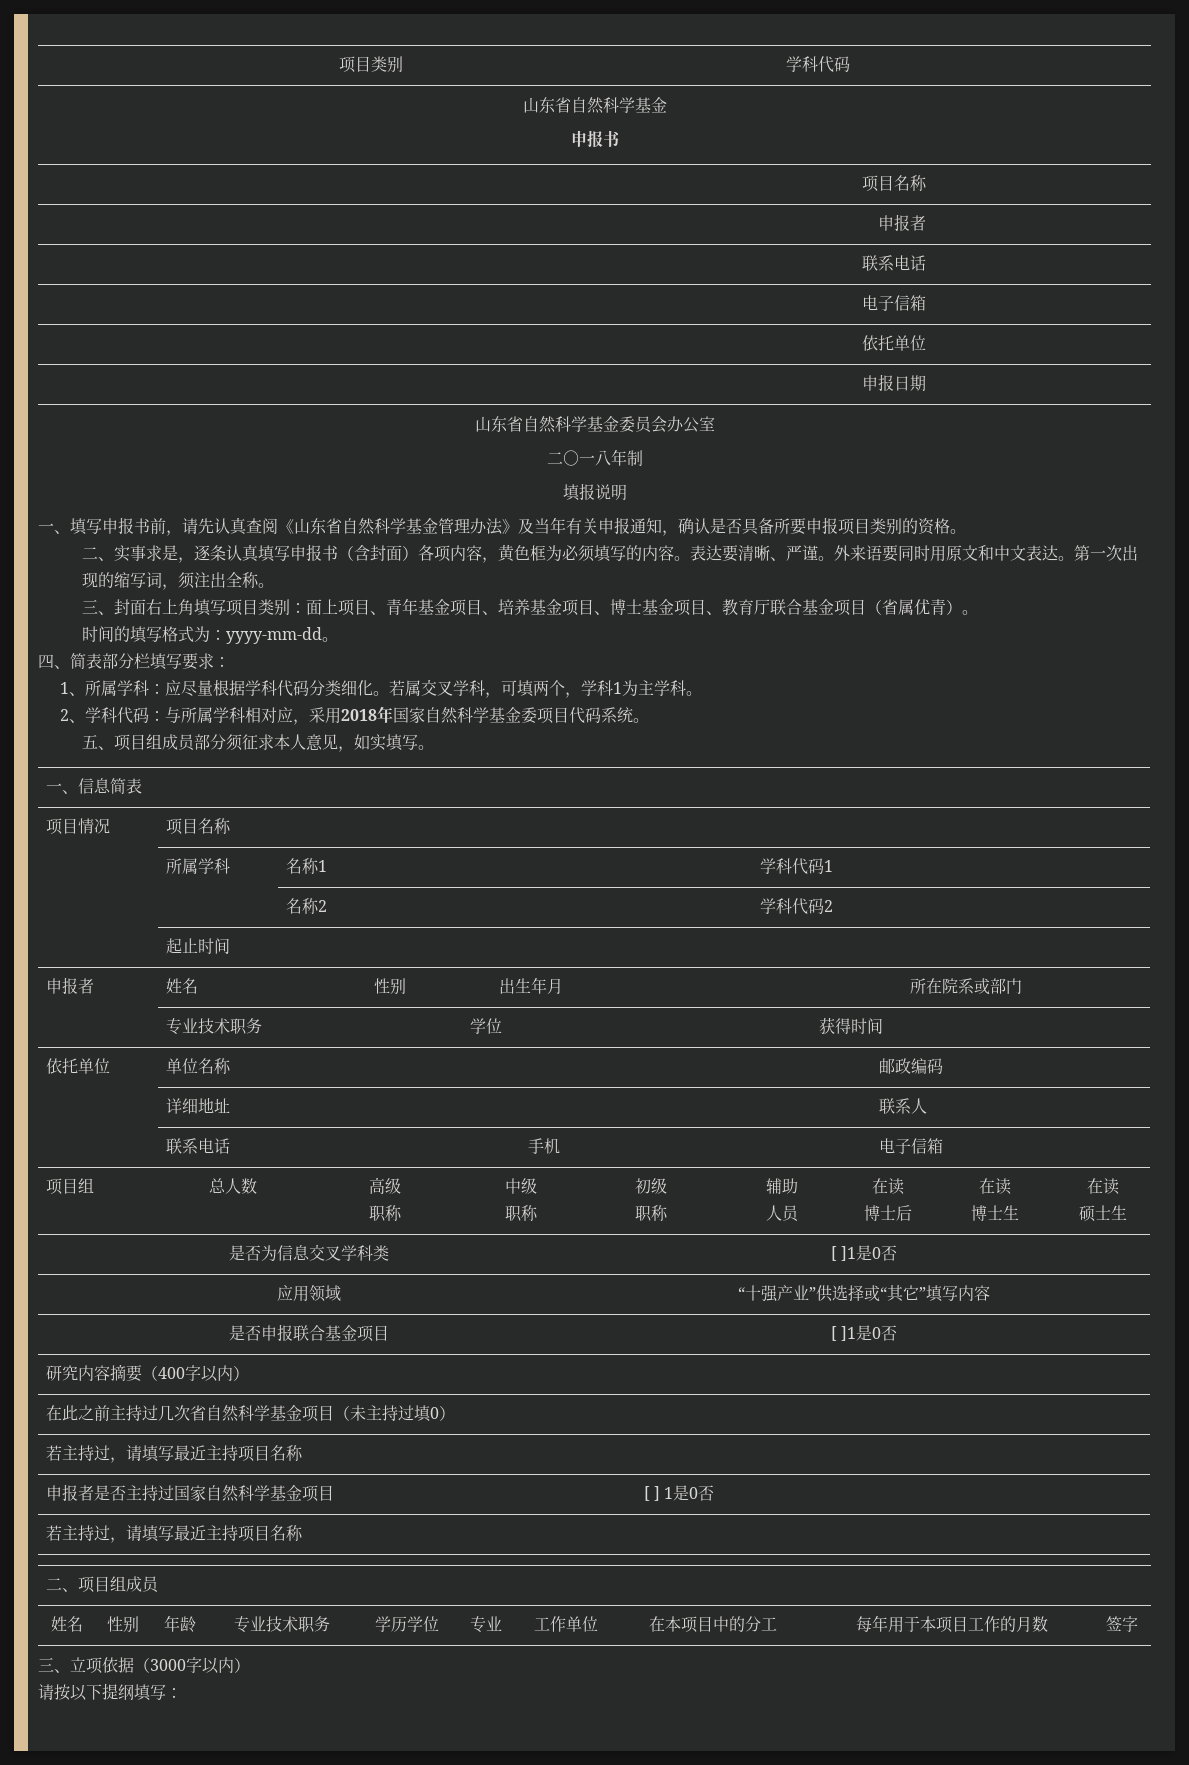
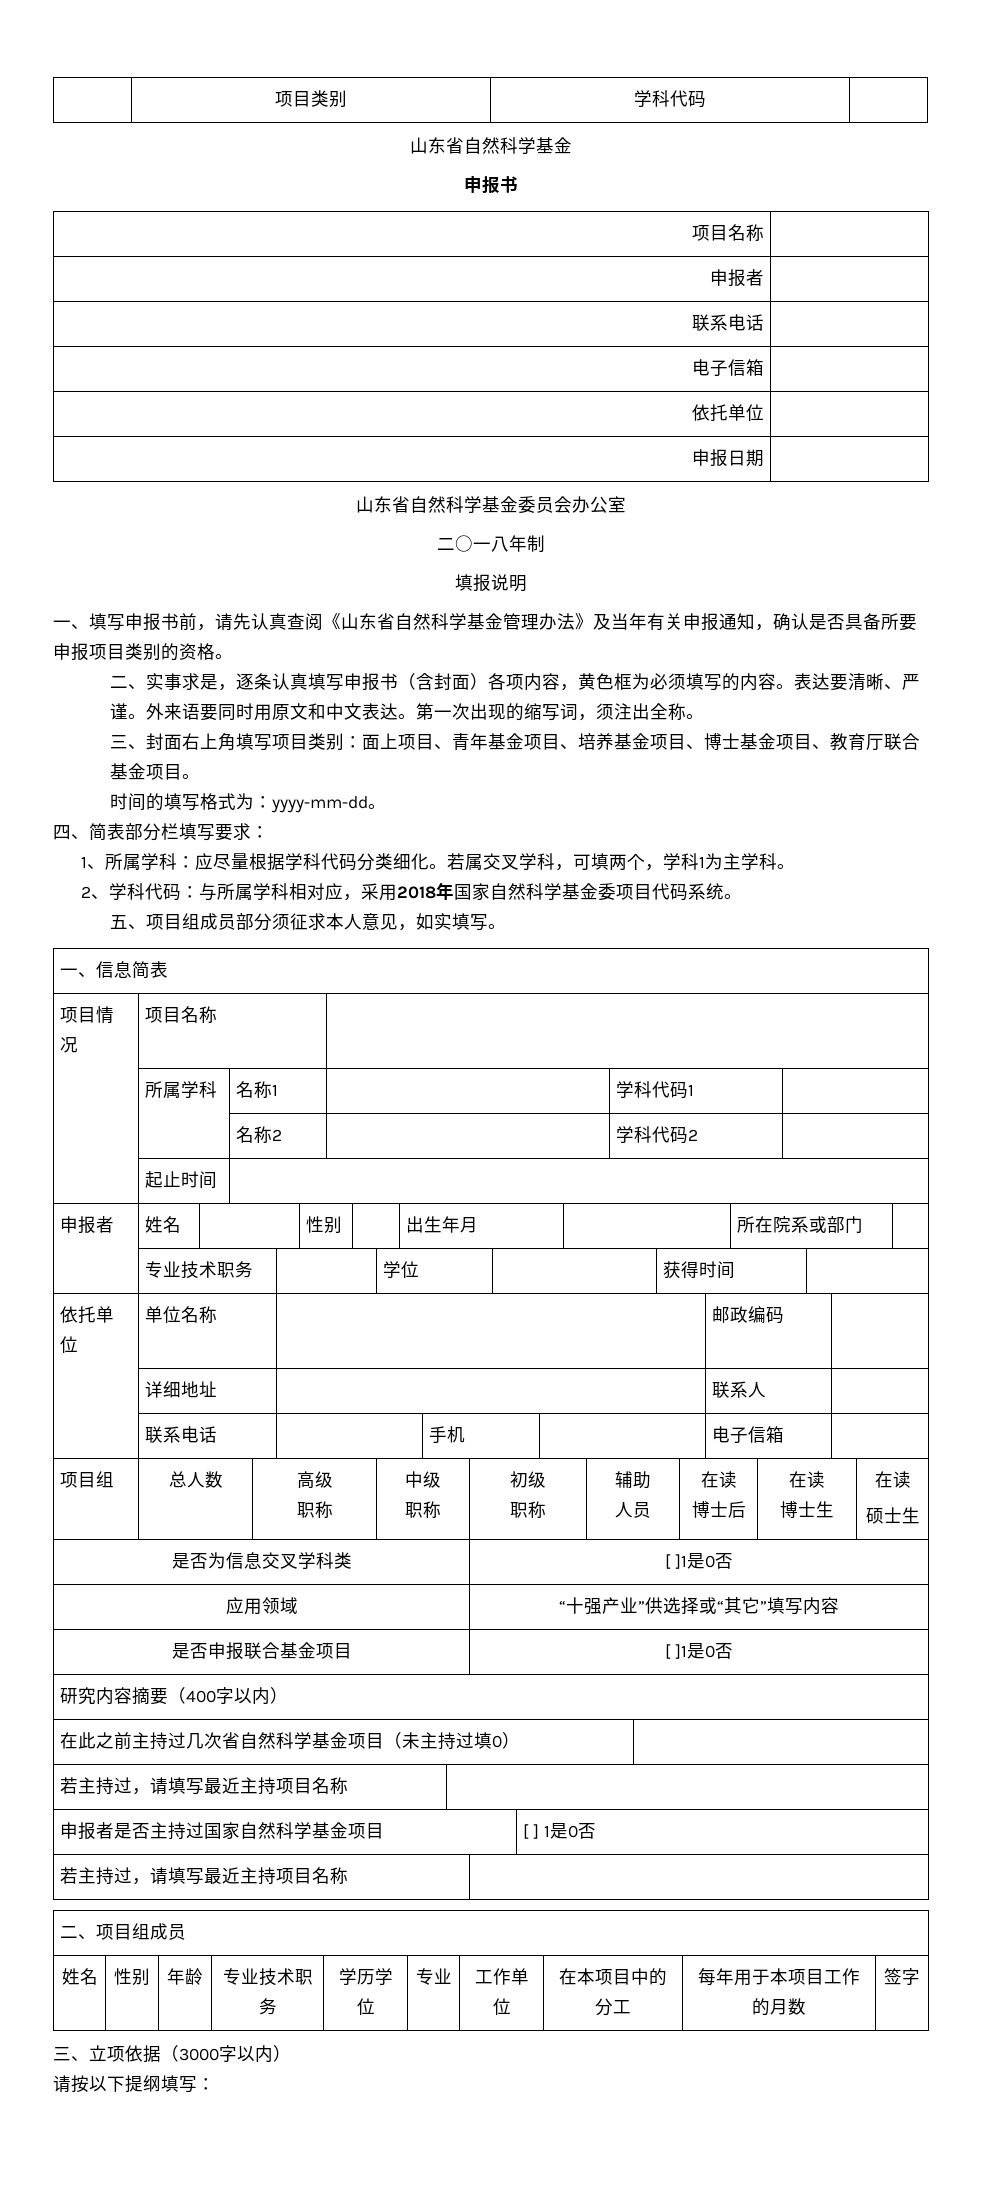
- 三、封面右上角填写项目类别：面上项目、青年基金项目、培养基金项目、博士基金项目、教育厅联合基金项目（省属优青）。
+ 三、封面右上角填写项目类别：面上项目、青年基金项目、培养基金项目、博士基金项目、教育厅联合基金项目。

